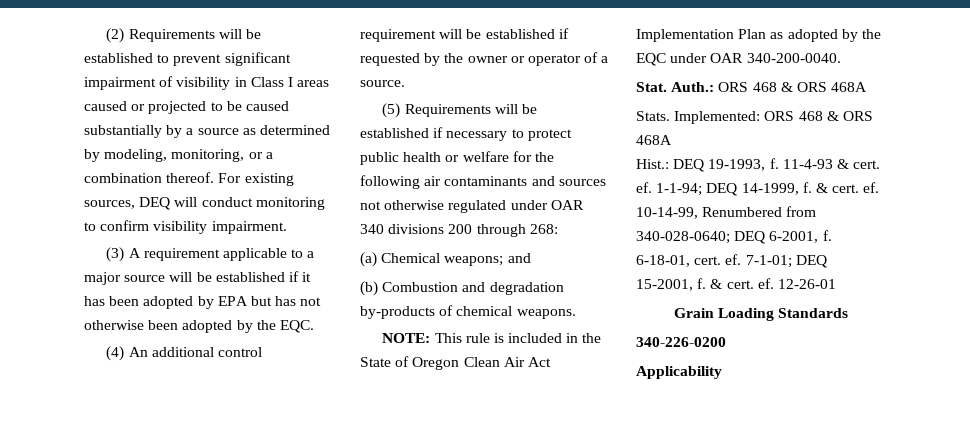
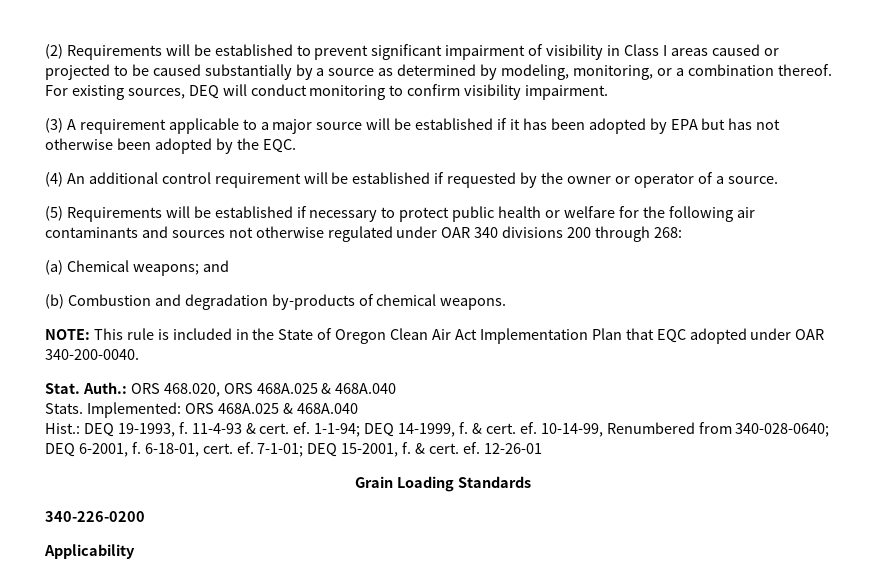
- NOTE: This rule is included in the State of Oregon Clean Air Act Implementation Plan as adopted by the EQC under OAR 340-200-0040.
+ NOTE: This rule is included in the State of Oregon Clean Air Act Implementation Plan that EQC adopted under OAR 340-200-0040.
- Auth.: ORS 468 & ORS 468A
+ Auth.: ORS 468.020, ORS 468A.025 & 468A.040
- Implemented: ORS 468 & ORS 468A
+ Implemented: ORS 468A.025 & 468A.040

